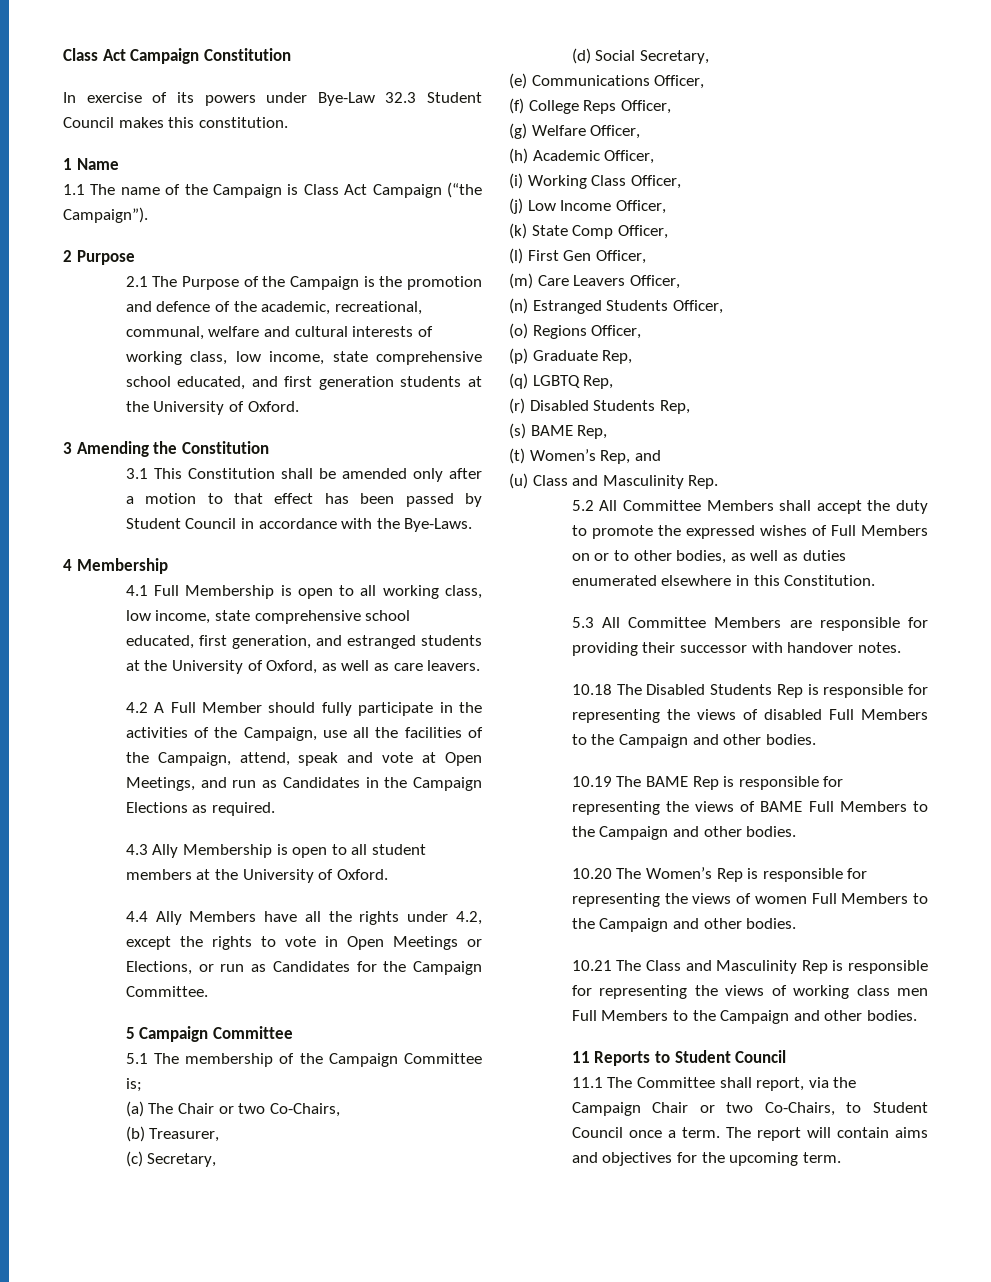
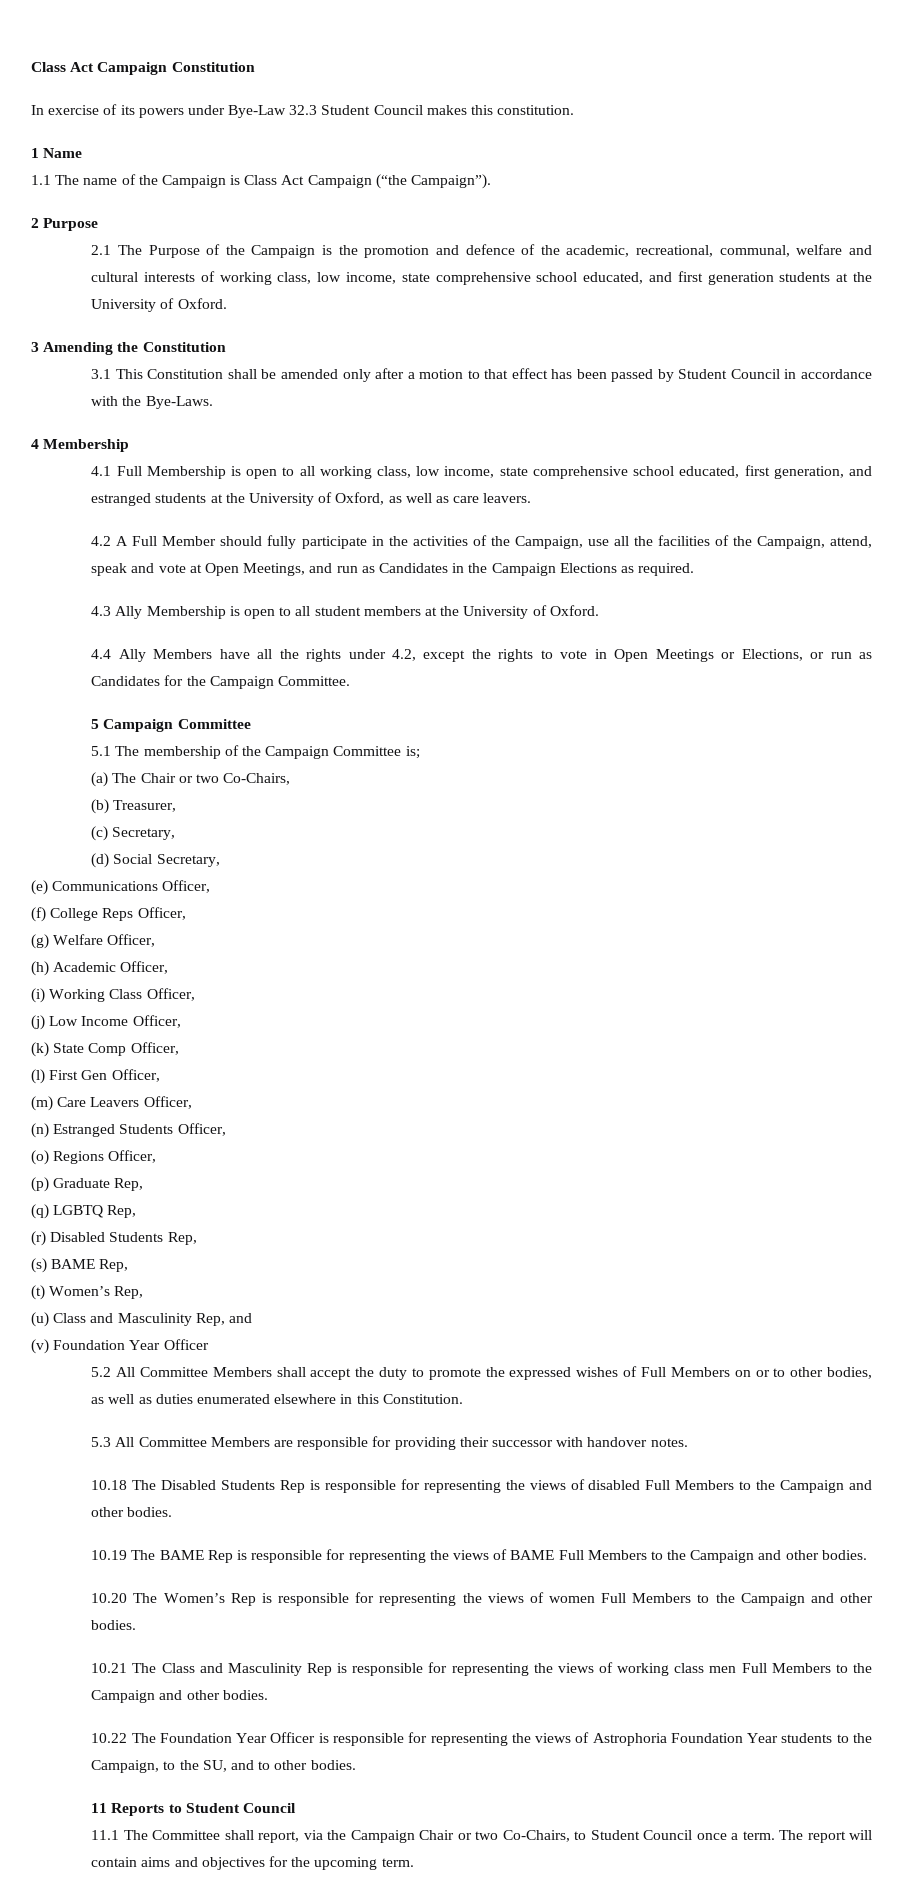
- (t) Women’s Rep, and
+ (t) Women’s Rep,
- (u) Class and Masculinity Rep.
+ (u) Class and Masculinity Rep, and
+ (v) Foundation Year Officer
+ 10.22 The Foundation Year Officer is responsible for representing the views of Astrophoria Foundation Year students to the Campaign, to the SU, and to other bodies.

